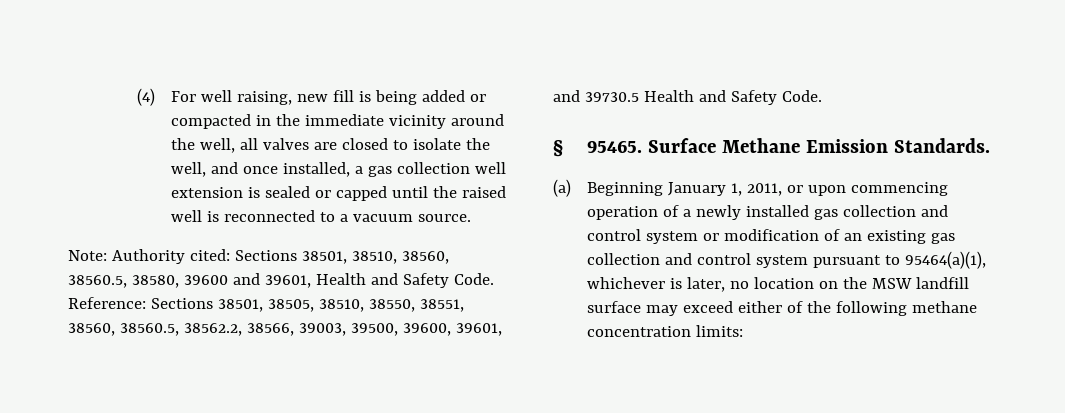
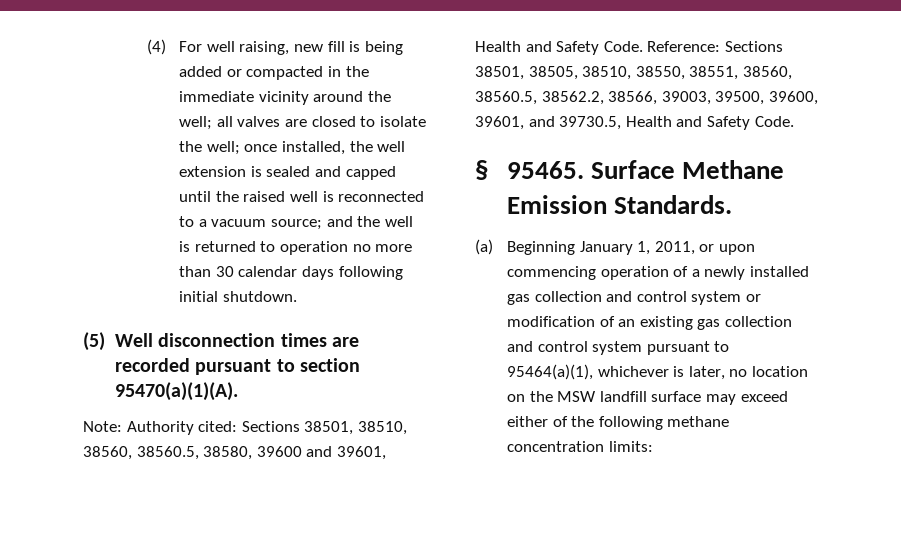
- (4) For well raising, new fill is being added or compacted in the immediate vicinity around the well, all valves are closed to isolate the well, and once installed, a gas collection well extension is sealed or capped until the raised well is reconnected to a vacuum source.
+ (4) For well raising, new fill is being added or compacted in the immediate vicinity around the well; all valves are closed to isolate the well; once installed, the well extension is sealed and capped until the raised well is reconnected to a vacuum source; and the well is returned to operation no more than 30 calendar days following initial shutdown.
+ (5) Well disconnection times are recorded pursuant to section 95470(a)(1)(A).
- Reference: Sections 38501, 38505, 38510, 38550, 38551, 38560, 38560.5, 38562.2, 38566, 39003, 39500, 39600, 39601, and 39730.5 Health and Safety Code.
+ Reference: Sections 38501, 38505, 38510, 38550, 38551, 38560, 38560.5, 38562.2, 38566, 39003, 39500, 39600, 39601, and 39730.5, Health and Safety Code.

